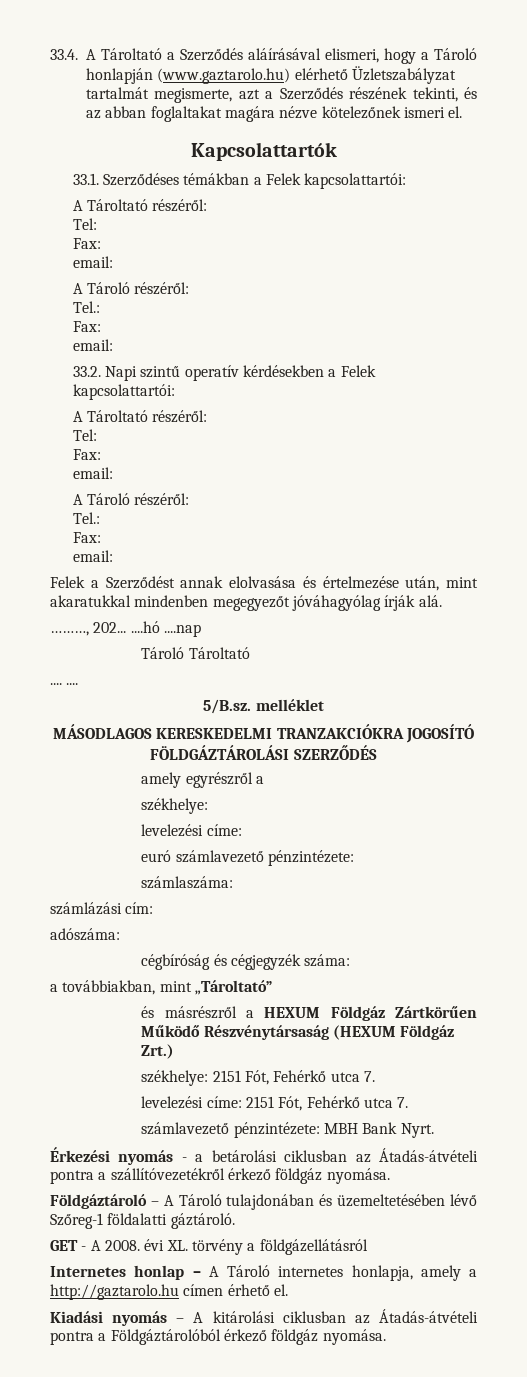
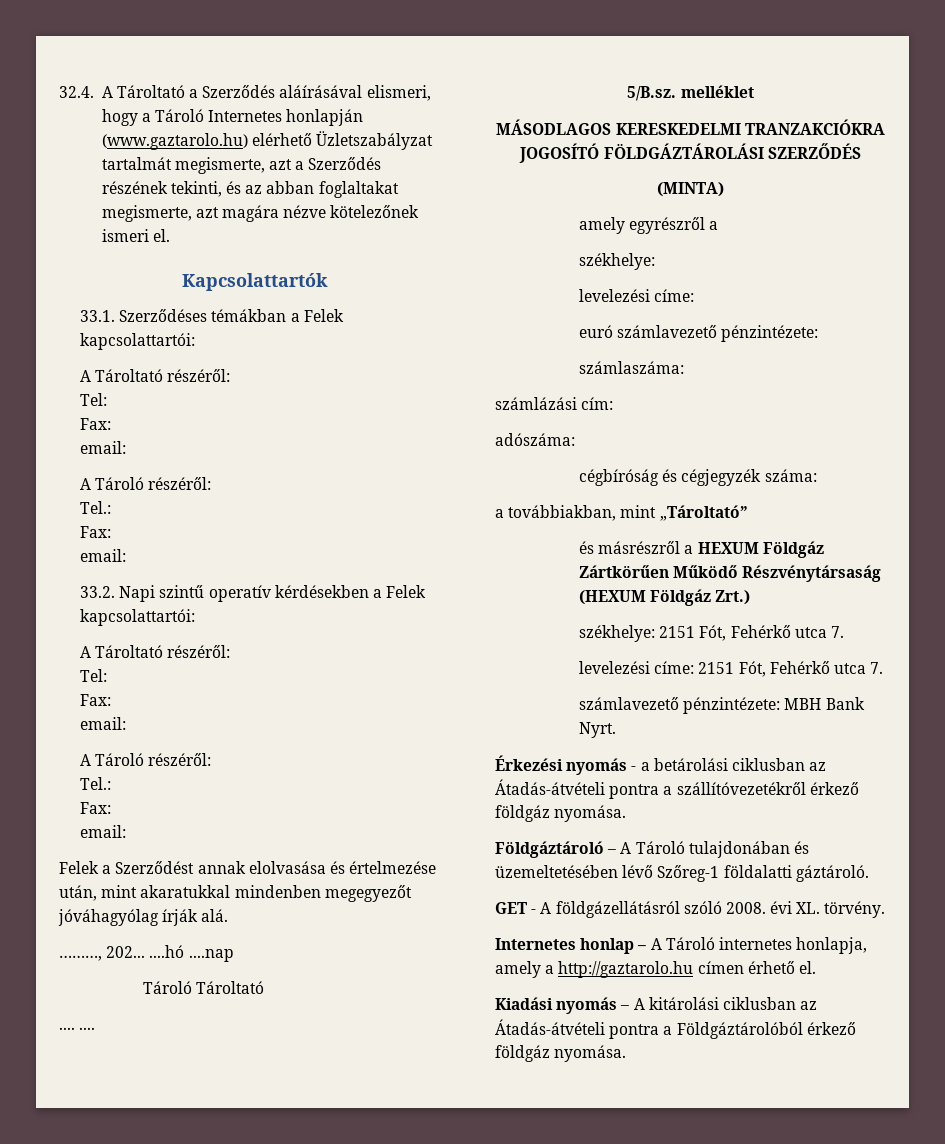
- 33.4. A Tároltató a Szerződés aláírásával elismeri, hogy a Tároló honlapján (www.gaztarolo.hu) elérhető Üzletszabályzat tartalmát megismerte, azt a Szerződés részének tekinti, és az abban foglaltakat magára nézve kötelezőnek ismeri el.
+ 32.4. A Tároltató a Szerződés aláírásával elismeri, hogy a Tároló Internetes honlapján (www.gaztarolo.hu) elérhető Üzletszabályzat tartalmát megismerte, azt a Szerződés részének tekinti, és az abban foglaltakat megismerte, azt magára nézve kötelezőnek ismeri el.
+ (MINTA)
- GET - A 2008. évi XL. törvény a földgázellátásról
+ GET - A földgázellátásról szóló 2008. évi XL. törvény.

